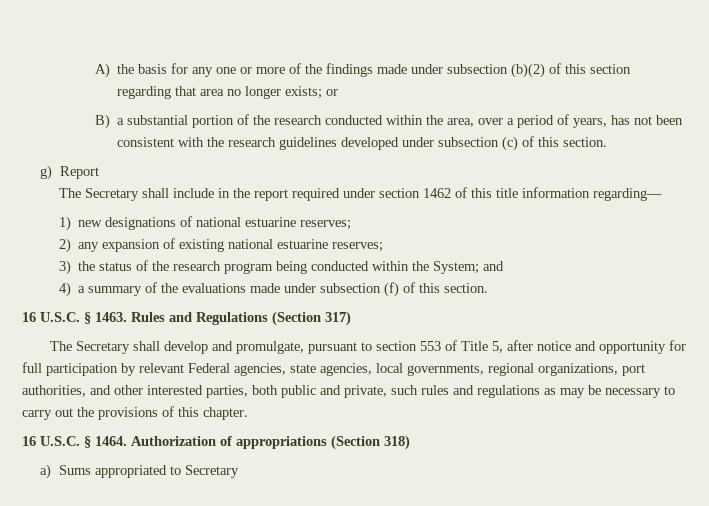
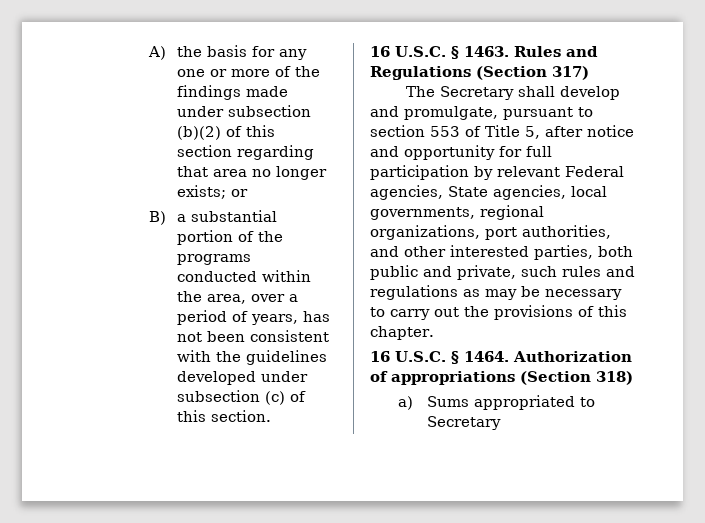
- B) a substantial portion of the research conducted within the area, over a period of years, has not been consistent with the research guidelines developed under subsection (c) of this section.
+ B) a substantial portion of the programs conducted within the area, over a period of years, has not been consistent with the guidelines developed under subsection (c) of this section.
- g) Report
- The Secretary shall include in the report required under section 1462 of this title information regarding—
- 1) new designations of national estuarine reserves;
- 2) any expansion of existing national estuarine reserves;
- 3) the status of the research program being conducted within the System; and
- 4) a summary of the evaluations made under subsection (f) of this section.
- The Secretary shall develop and promulgate, pursuant to section 553 of Title 5, after notice and opportunity for full participation by relevant Federal agencies, state agencies, local governments, regional organizations, port authorities, and other interested parties, both public and private, such rules and regulations as may be necessary to carry out the provisions of this chapter.
+ The Secretary shall develop and promulgate, pursuant to section 553 of Title 5, after notice and opportunity for full participation by relevant Federal agencies, State agencies, local governments, regional organizations, port authorities, and other interested parties, both public and private, such rules and regulations as may be necessary to carry out the provisions of this chapter.

